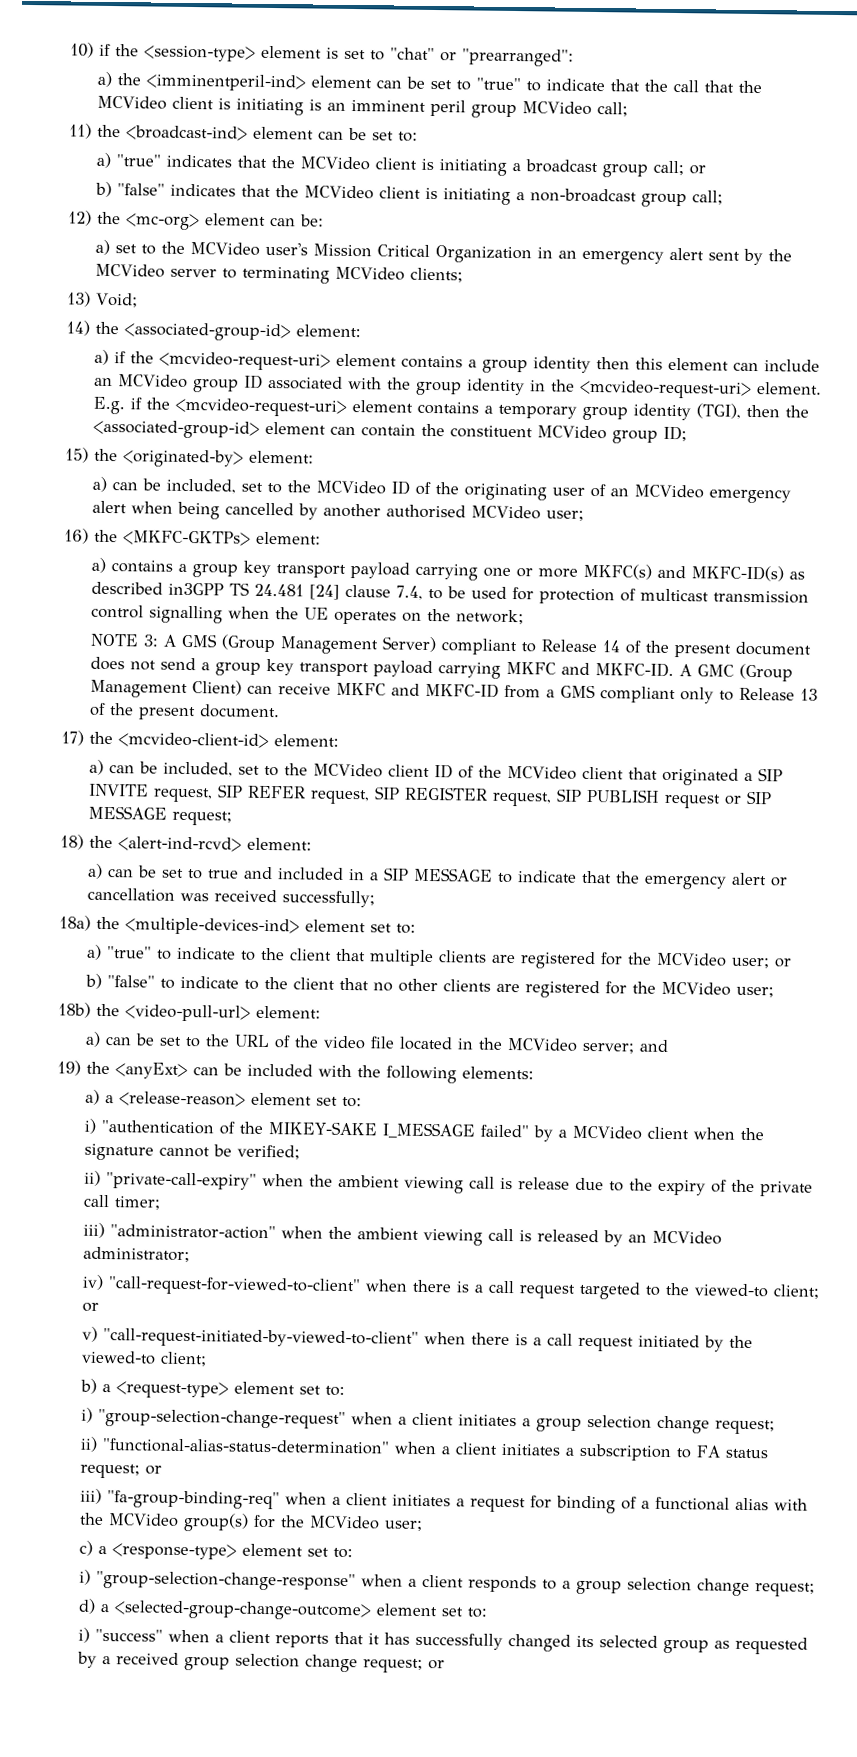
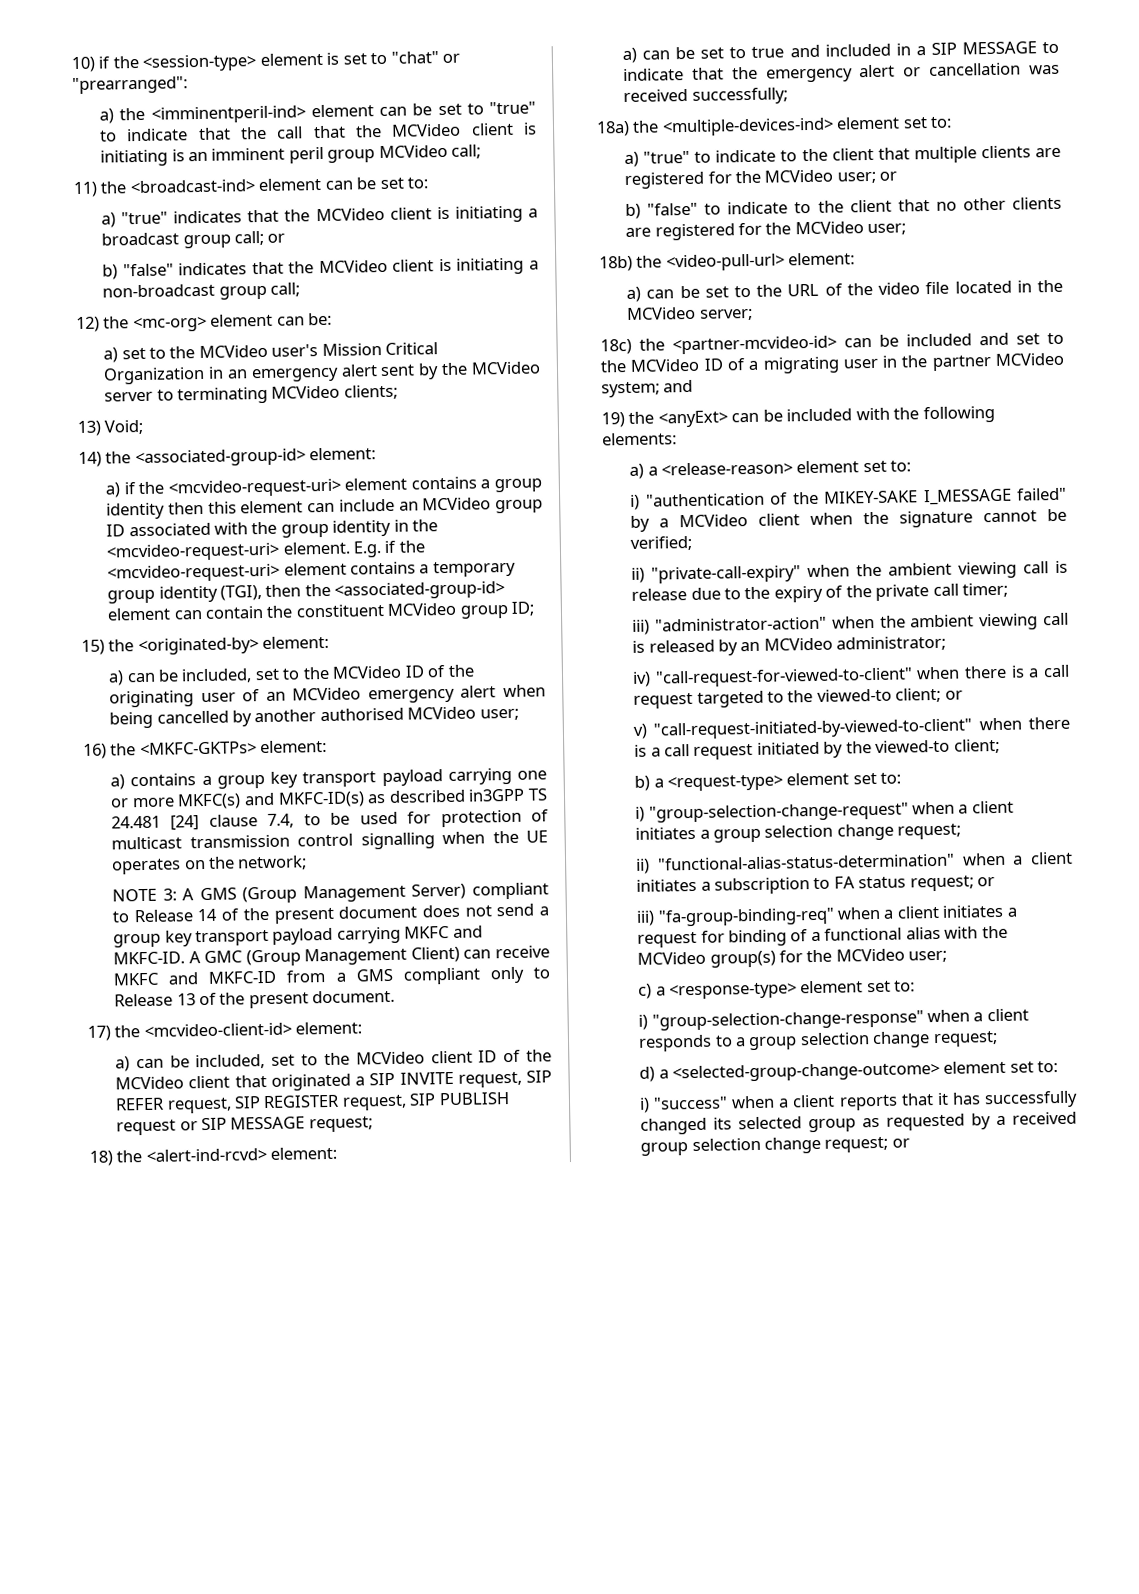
- a) can be set to the URL of the video file located in the MCVideo server; and
+ a) can be set to the URL of the video file located in the MCVideo server;
+ 18c) the <partner-mcvideo-id> can be included and set to the MCVideo ID of a migrating user in the partner MCVideo system; and

